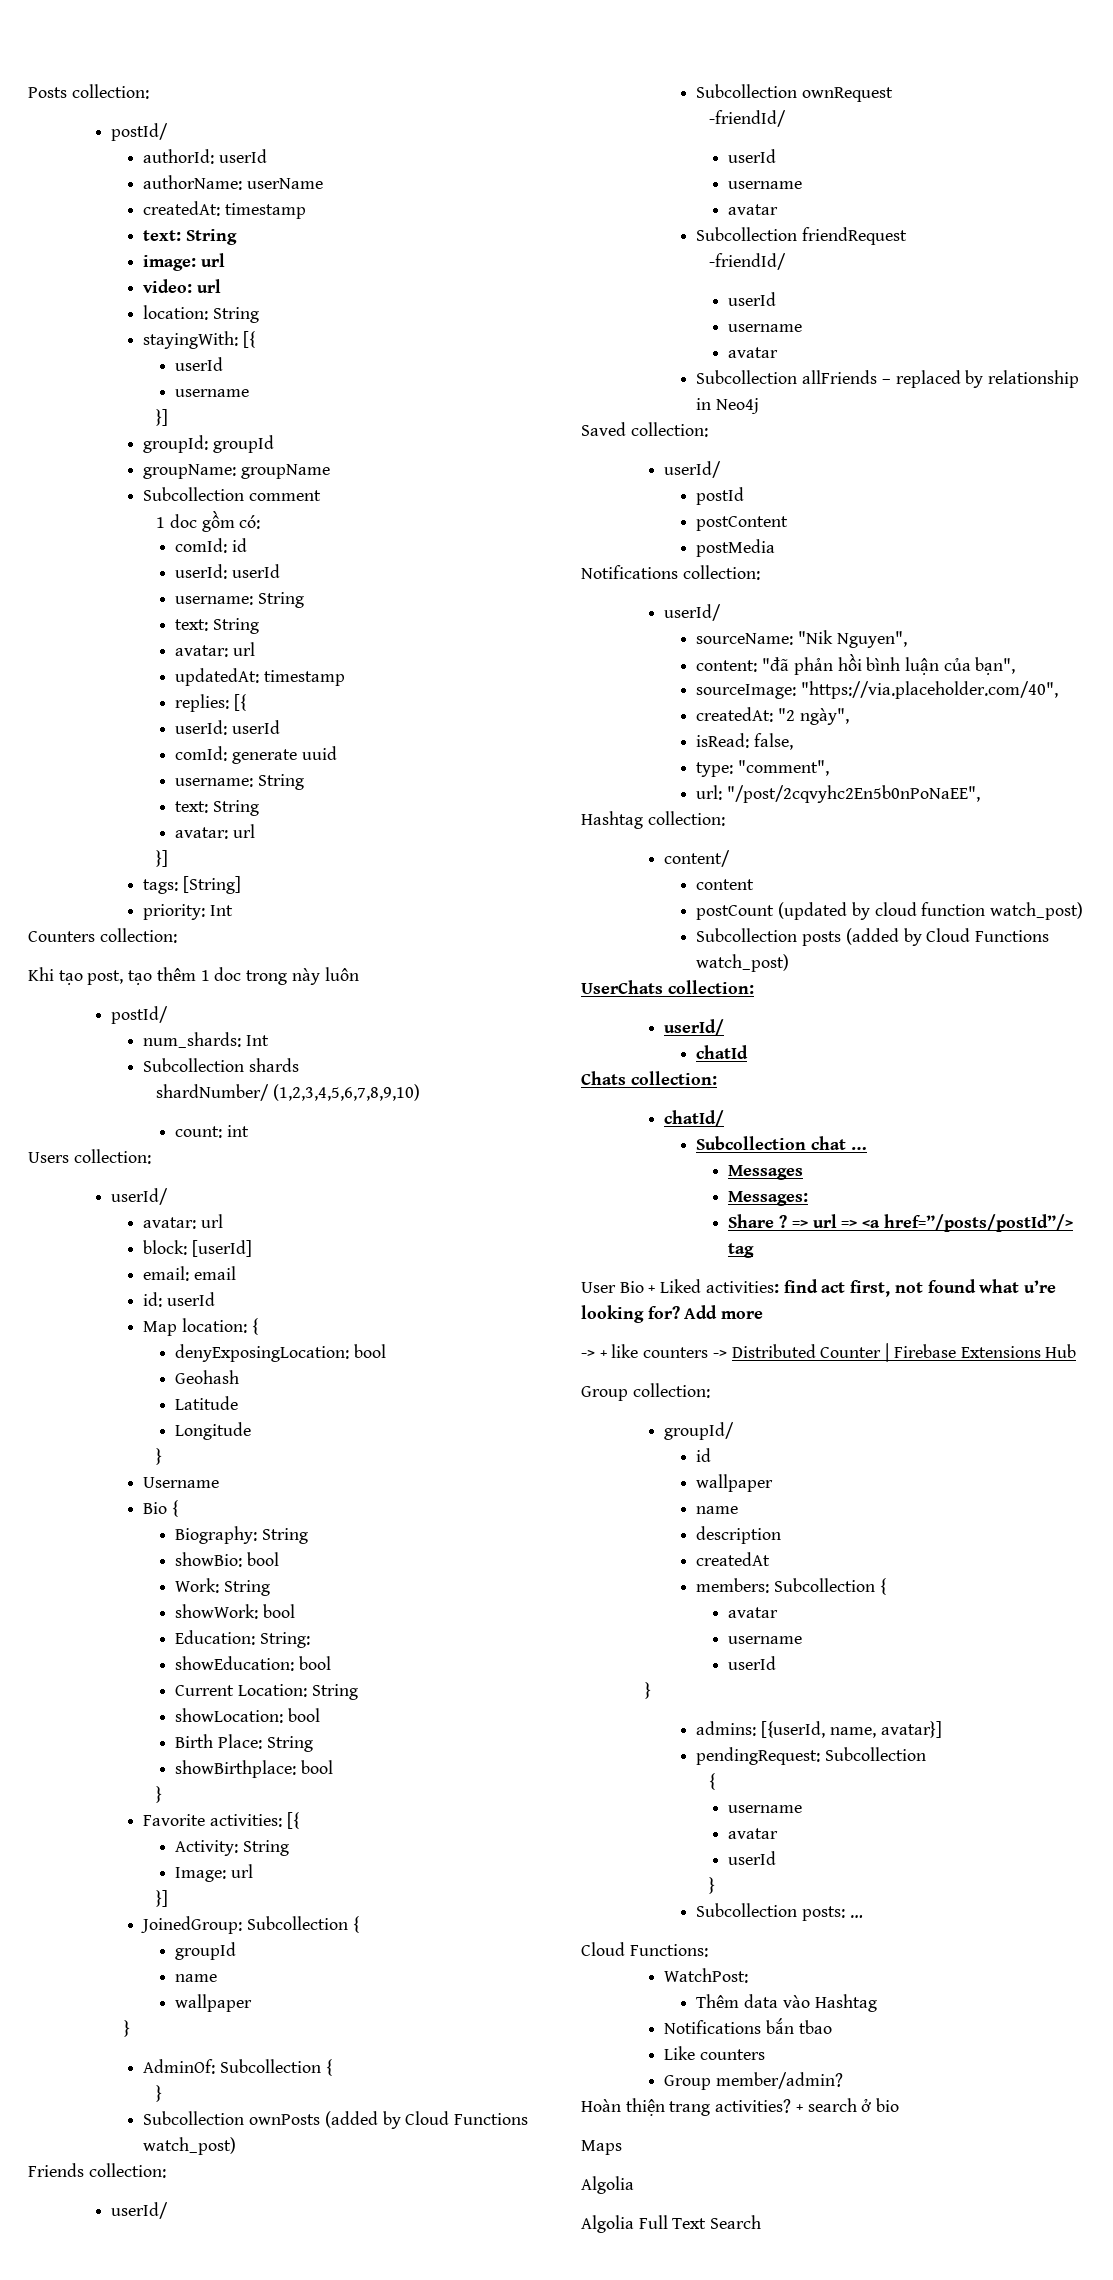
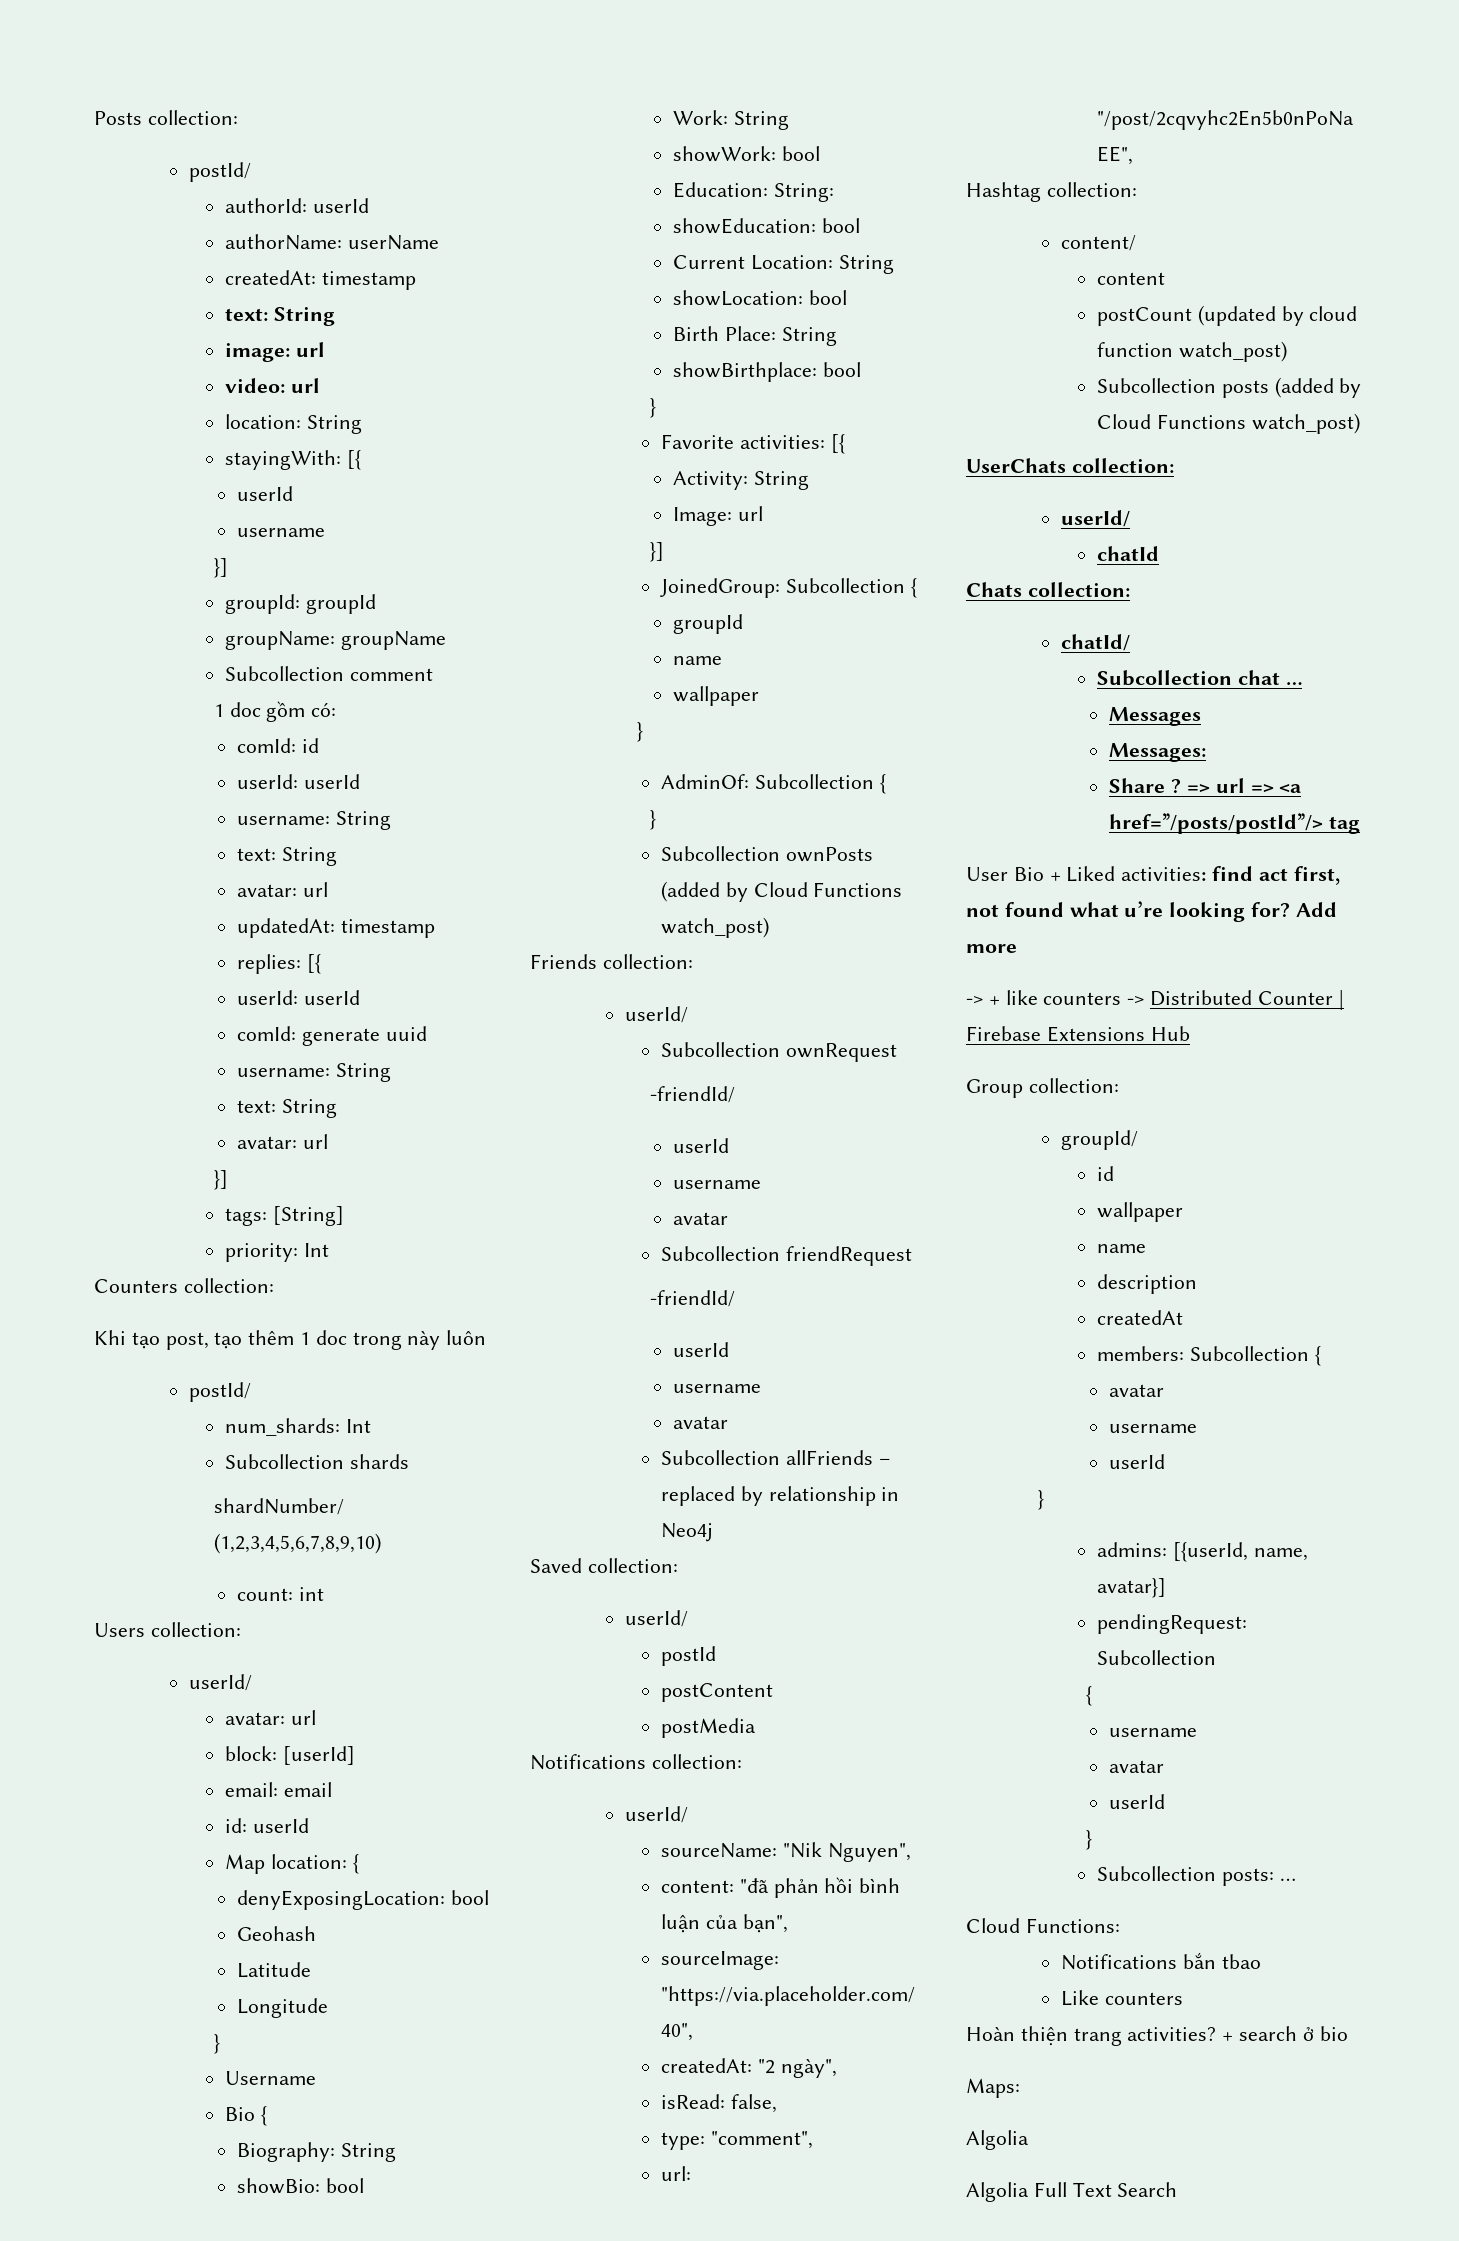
- WatchPost:
- Thêm data vào Hashtag
- Group member/admin?
- Maps
+ Maps:

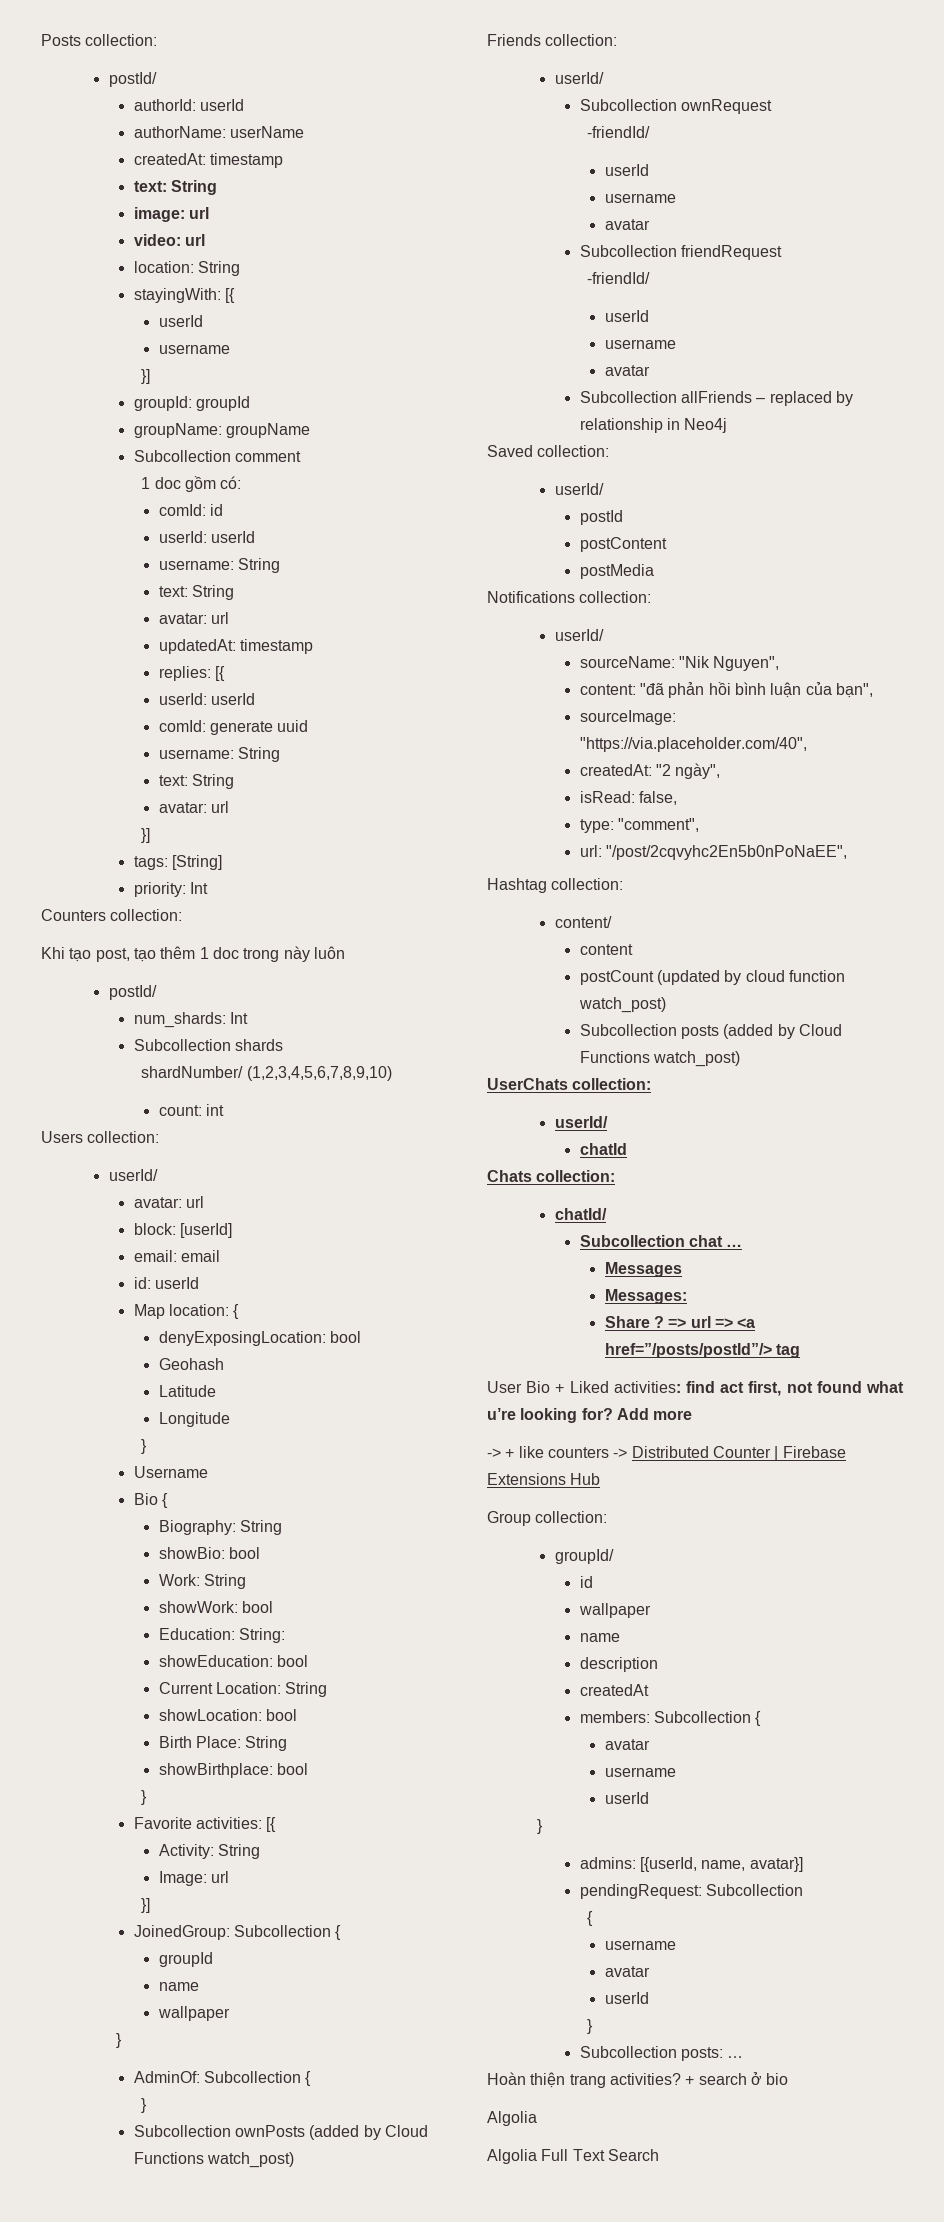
- Cloud Functions:
- Notifications bắn tbao
- Like counters
- Maps:

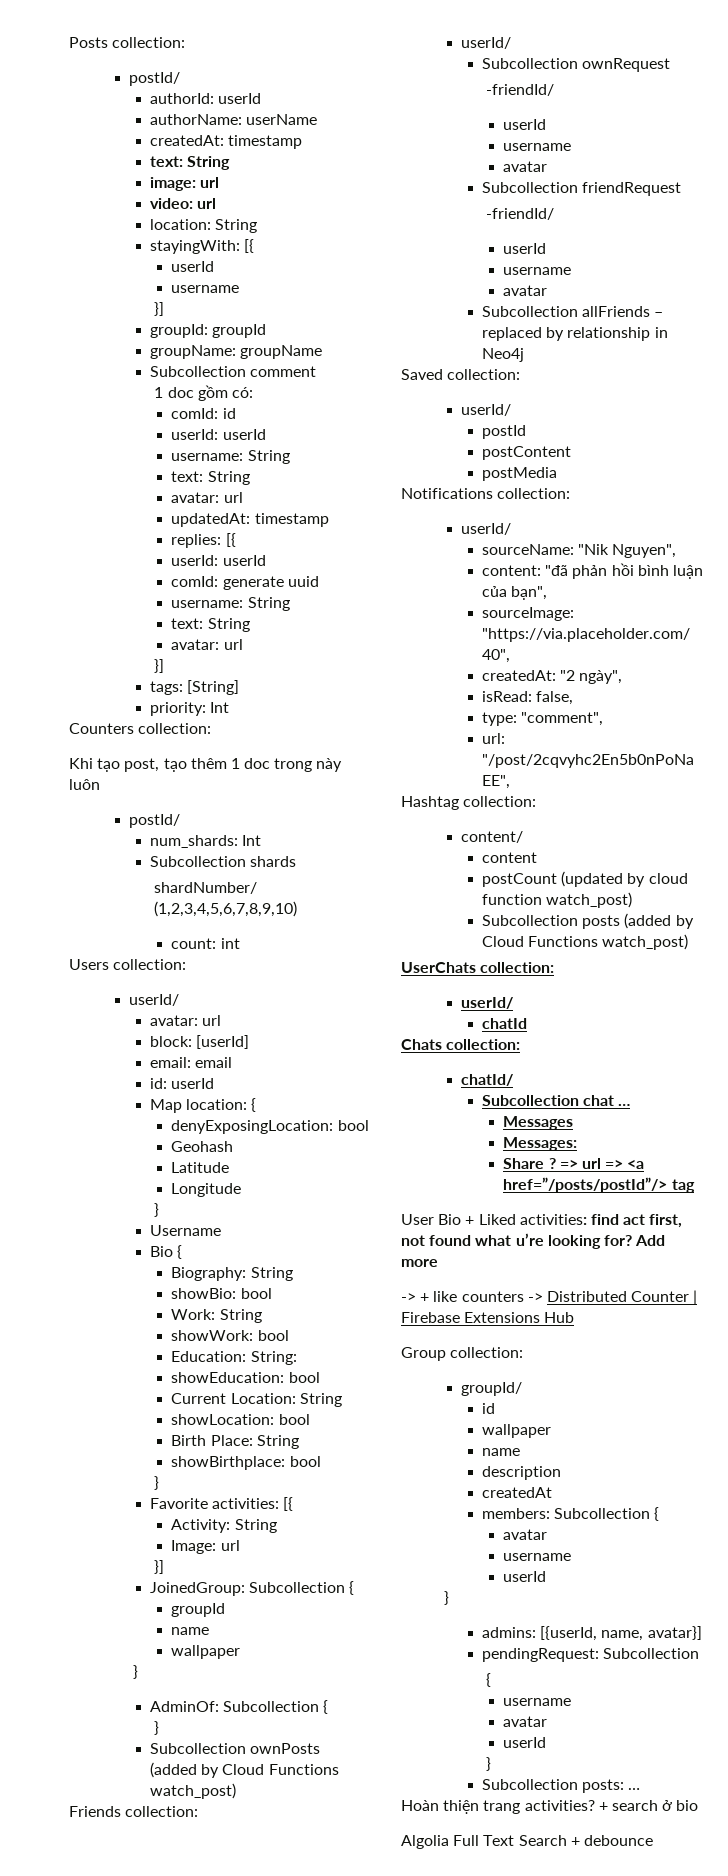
  + search ở bio
- Algolia
- Algolia Full Text Search
+ Algolia Full Text Search + debounce

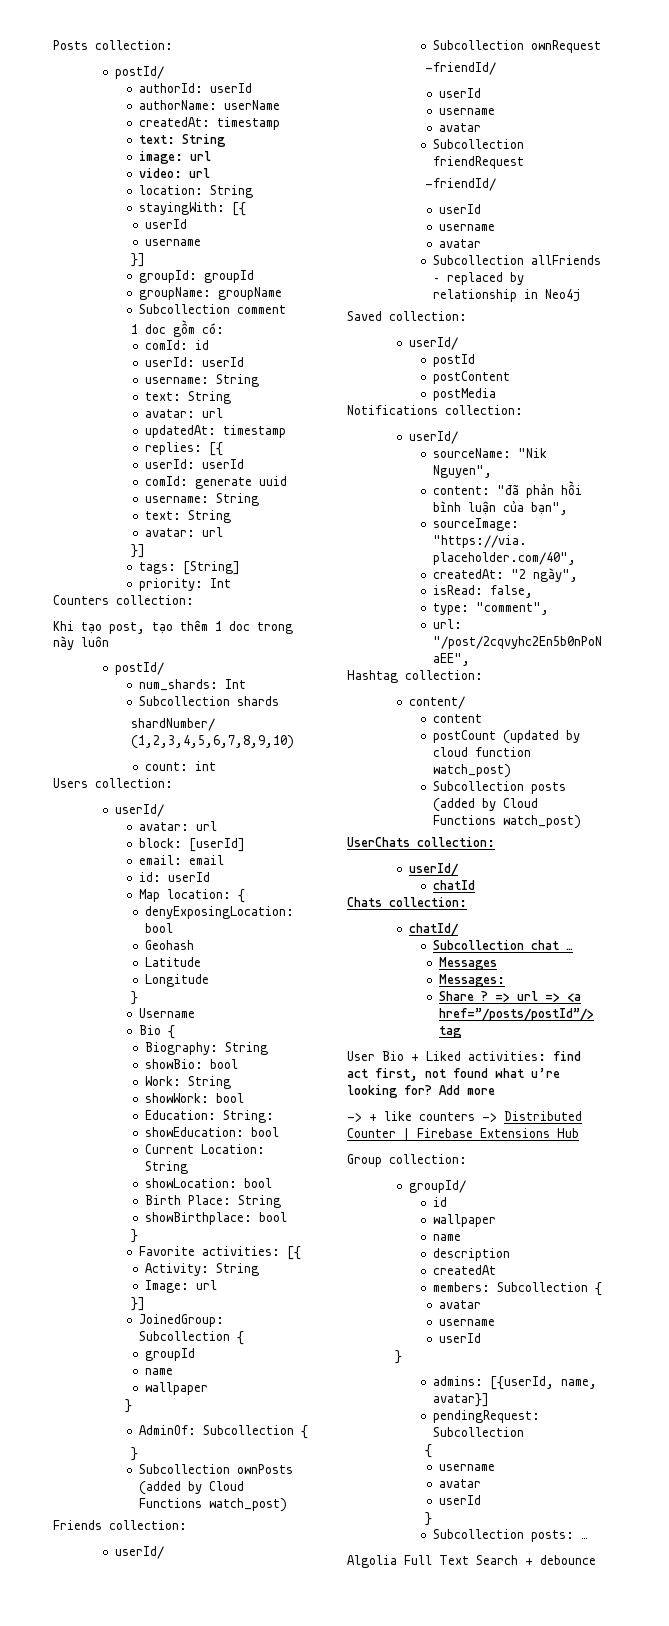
- Hoàn thiện trang activities? + search ở bio

